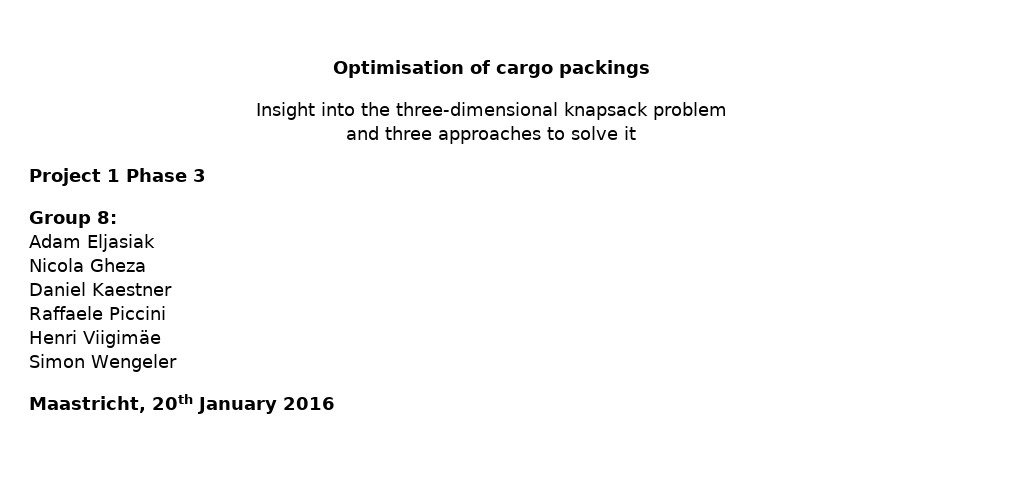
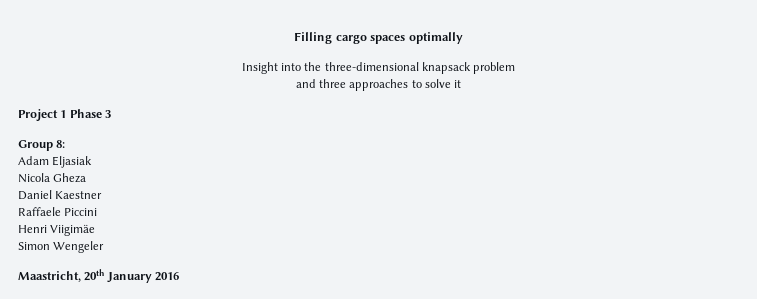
- Optimisation of cargo packings
+ Filling cargo spaces optimally

